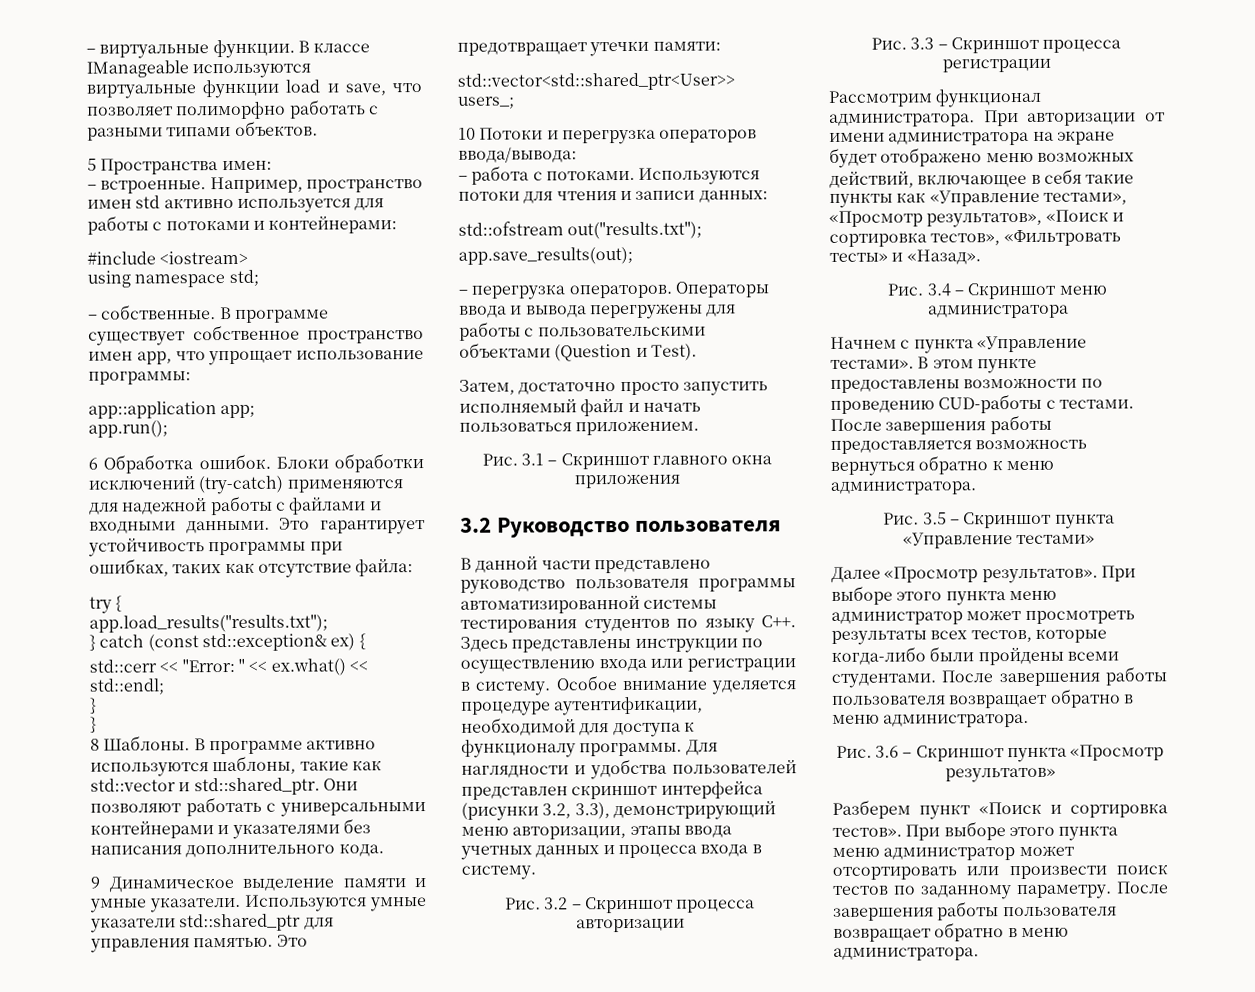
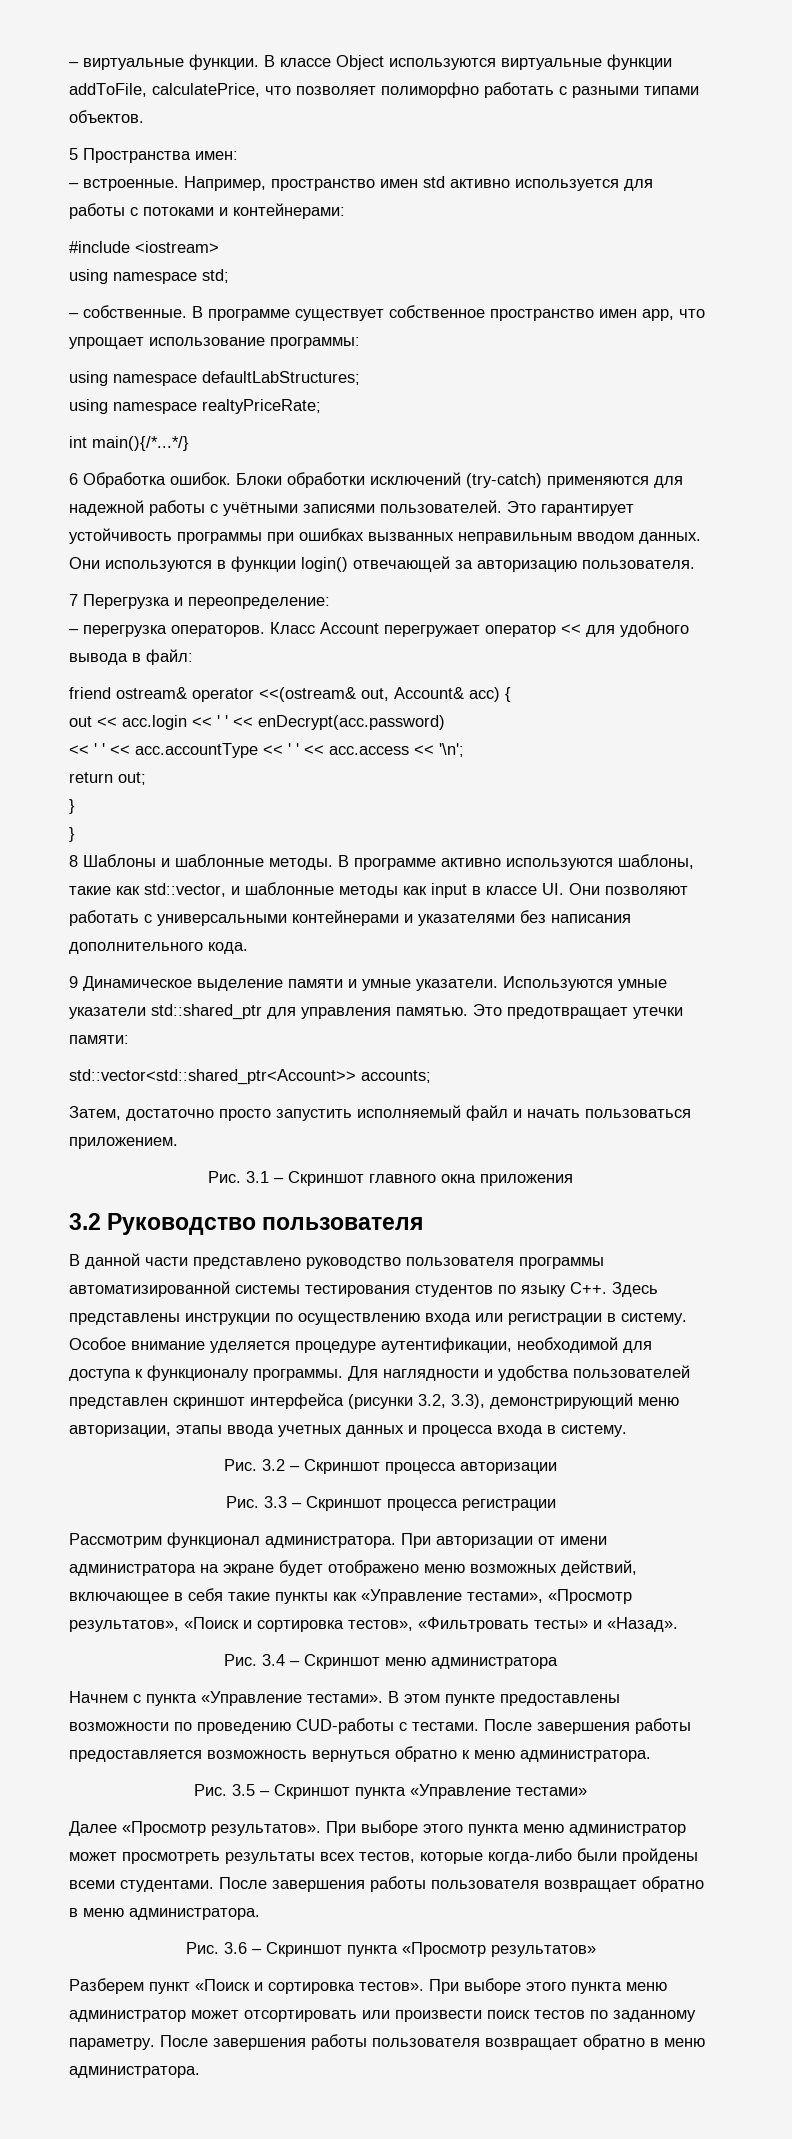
- В классе IManageable используются виртуальные функции load и save, что позволяет полиморфно работать с разными типами объектов.
+ В классе Object используются виртуальные функции addToFile, calculatePrice, что позволяет полиморфно работать с разными типами объектов.
- app::application app;
- app.run();
+ using namespace defaultLabStructures;
+ using namespace realtyPriceRate;
+ int main(){/*...*/}
- Блоки обработки исключений (try-catch) применяются для надежной работы с файлами и входными данными.
+ Блоки обработки исключений (try-catch) применяются для надежной работы с учётными записями пользователей.
- Это гарантирует устойчивость программы при ошибках, таких как отсутствие файла:
- try {
- app.load_results("results.txt");
- } catch (const std::exception& ex) {
- std::cerr << "Error: " << ex.what() << std::endl;
+ Это гарантирует устойчивость программы при ошибках вызванных неправильным вводом данных. Они используются в функции login() отвечающей за авторизацию пользователя.
+ 7 Перегрузка и переопределение:
+ – перегрузка операторов. Класс Account перегружает оператор << для удобного вывода в файл:
+ friend ostream& operator <<(ostream& out, Account& acc) {
+ out << acc.login << ' ' << enDecrypt(acc.password)
+ << ' ' << acc.accountType << ' ' << acc.access << '\n';
+ return out;
- 8 Шаблоны.
+ 8 Шаблоны и шаблонные методы.
- В программе активно используются шаблоны, такие как std::vector и std::shared_ptr. Они позволяют работать с универсальными контейнерами и указателями без написания дополнительного кода.
+ В программе активно используются шаблоны, такие как std::vector, и шаблонные методы как input в классе UI. Они позволяют работать с универсальными контейнерами и указателями без написания дополнительного кода.
- std::vector<std::shared_ptr<User>> users_;
- 10 Потоки и перегрузка операторов ввода/вывода:
- – работа с потоками. Используются потоки для чтения и записи данных:
- std::ofstream out("results.txt");
- app.save_results(out);
- – перегрузка операторов. Операторы ввода и вывода перегружены для работы с пользовательскими объектами (Question и Test).
+ std::vector<std::shared_ptr<Account>> accounts;

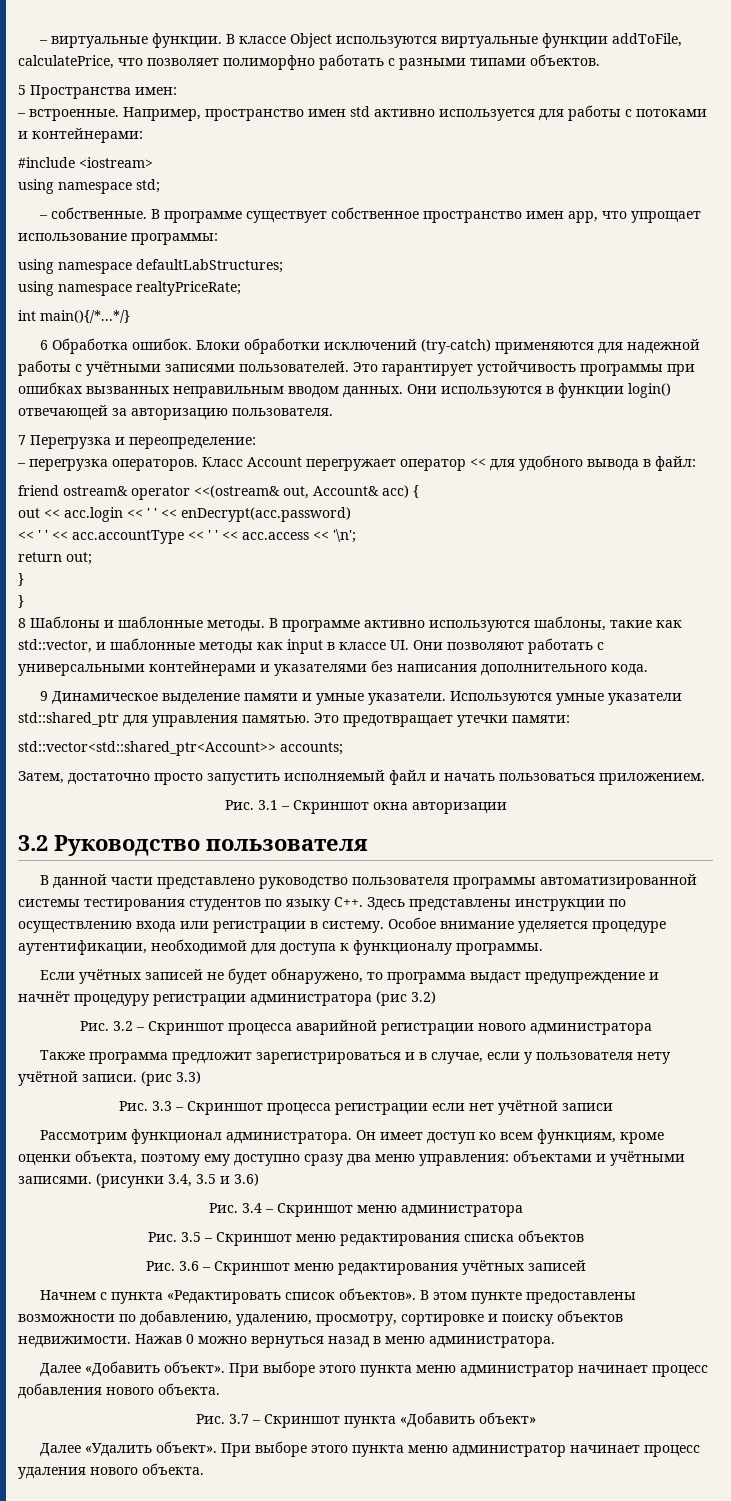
- Рис. 3.1 – Скриншот главного окна приложения
+ Рис. 3.1 – Скриншот окна авторизации
- Особое внимание уделяется процедуре аутентификации, необходимой для доступа к функционалу программы. Для наглядности и удобства пользователей представлен скриншот интерфейса (рисунки 3.2, 3.3), демонстрирующий меню авторизации, этапы ввода учетных данных и процесса входа в систему.
+ Особое внимание уделяется процедуре аутентификации, необходимой для доступа к функционалу программы.
+ Если учётных записей не будет обнаружено, то программа выдаст предупреждение и начнёт процедуру регистрации администратора (рис 3.2)
- Рис. 3.2 – Скриншот процесса авторизации
+ Рис. 3.2 – Скриншот процесса аварийной регистрации нового администратора
+ Также программа предложит зарегистрироваться и в случае, если у пользователя нету учётной записи. (рис 3.3)
- Рис. 3.3 – Скриншот процесса регистрации
+ Рис. 3.3 – Скриншот процесса регистрации если нет учётной записи
- При авторизации от имени администратора на экране будет отображено меню возможных действий, включающее в себя такие пункты как «Управление тестами», «Просмотр результатов», «Поиск и сортировка тестов», «Фильтровать тесты» и «Назад».
+ Он имеет доступ ко всем функциям, кроме оценки объекта, поэтому ему доступно сразу два меню управления: объектами и учётными записями. (рисунки 3.4, 3.5 и 3.6)
+ Рис. 3.5 – Скриншот меню редактирования списка объектов
+ Рис. 3.6 – Скриншот меню редактирования учётных записей
- Начнем с пункта «Управление тестами».
+ Начнем с пункта «Редактировать список объектов».
- В этом пункте предоставлены возможности по проведению CUD-работы с тестами. После завершения работы предоставляется возможность вернуться обратно к меню администратора.
- Рис. 3.5 – Скриншот пункта «Управление тестами»
- Далее «Просмотр результатов». При выборе этого пункта меню администратор может просмотреть результаты всех тестов, которые когда-либо были пройдены всеми студентами. После завершения работы пользователя возвращает обратно в меню администратора.
- Рис. 3.6 – Скриншот пункта «Просмотр результатов»
- Разберем пункт «Поиск и сортировка тестов». При выборе этого пункта меню администратор может отсортировать или произвести поиск тестов по заданному параметру. После завершения работы пользователя возвращает обратно в меню администратора.
+ В этом пункте предоставлены возможности по добавлению, удалению, просмотру, сортировке и поиску объектов недвижимости. Нажав 0 можно вернуться назад в меню администратора.
+ Далее «Добавить объект». При выборе этого пункта меню администратор начинает процесс добавления нового объекта.
+ Рис. 3.7 – Скриншот пункта «Добавить объект»
+ Далее «Удалить объект». При выборе этого пункта меню администратор начинает процесс удаления нового объекта.

